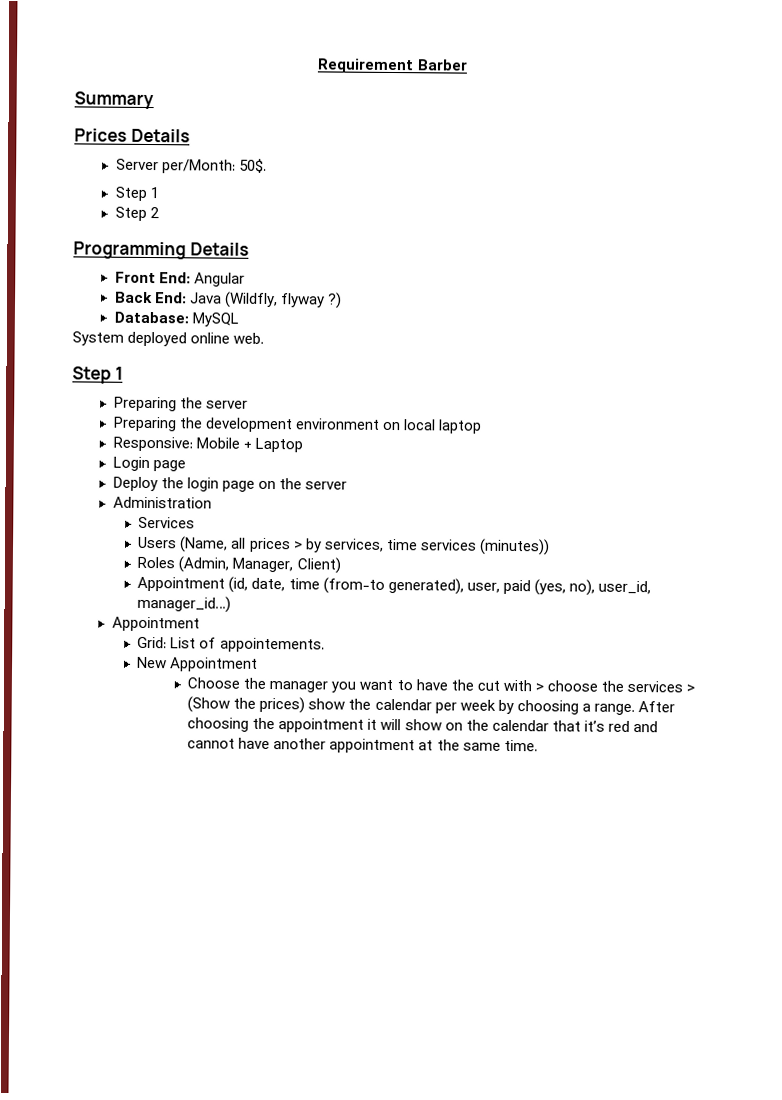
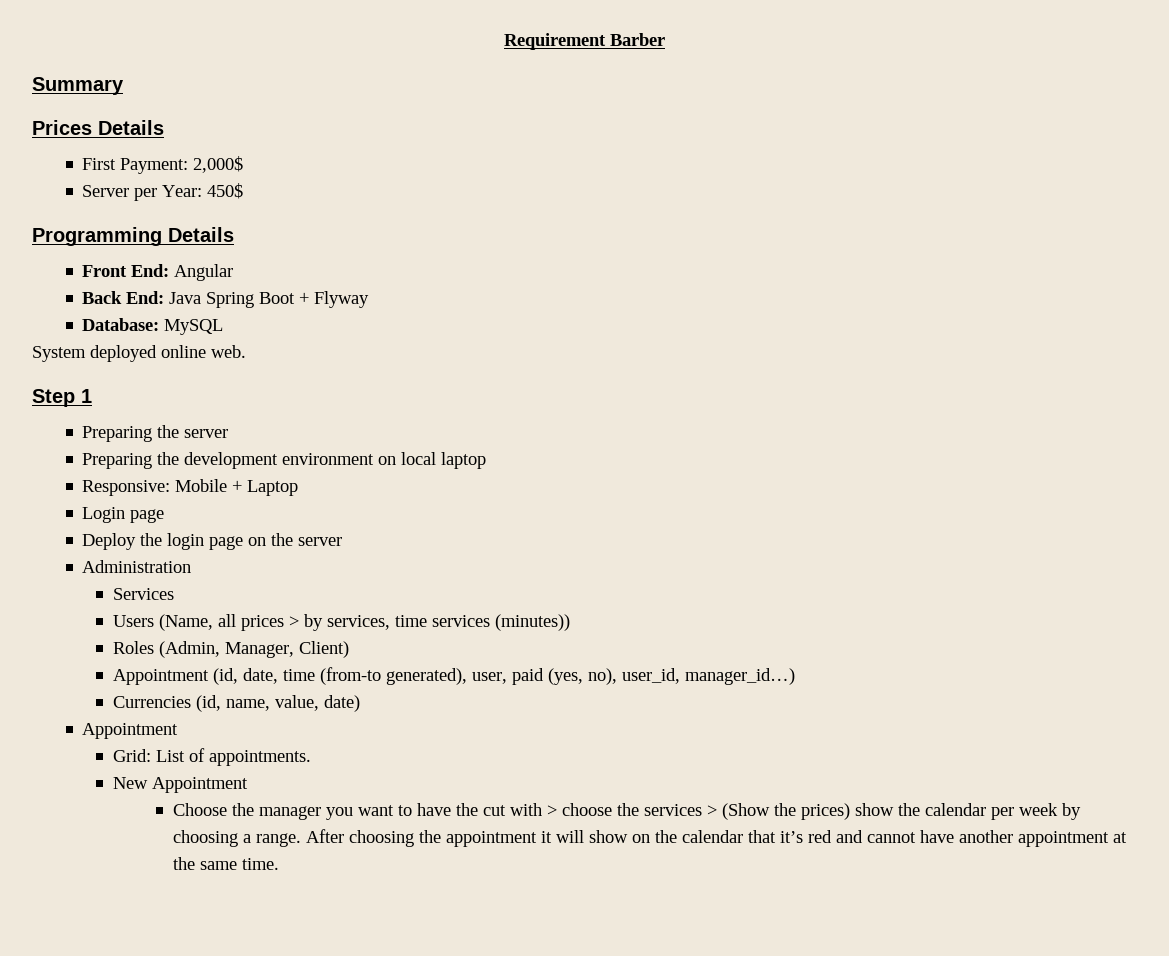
- Server per/Month: 50$.
- Step 1
- Step 2
+ First Payment: 2,000$
+ Server per Year: 450$
- Back End: Java (Wildfly, flyway ?)
+ Back End: Java Spring Boot + Flyway
+ Currencies (id, name, value, date)
- Grid: List of appointements.
+ Grid: List of appointments.

